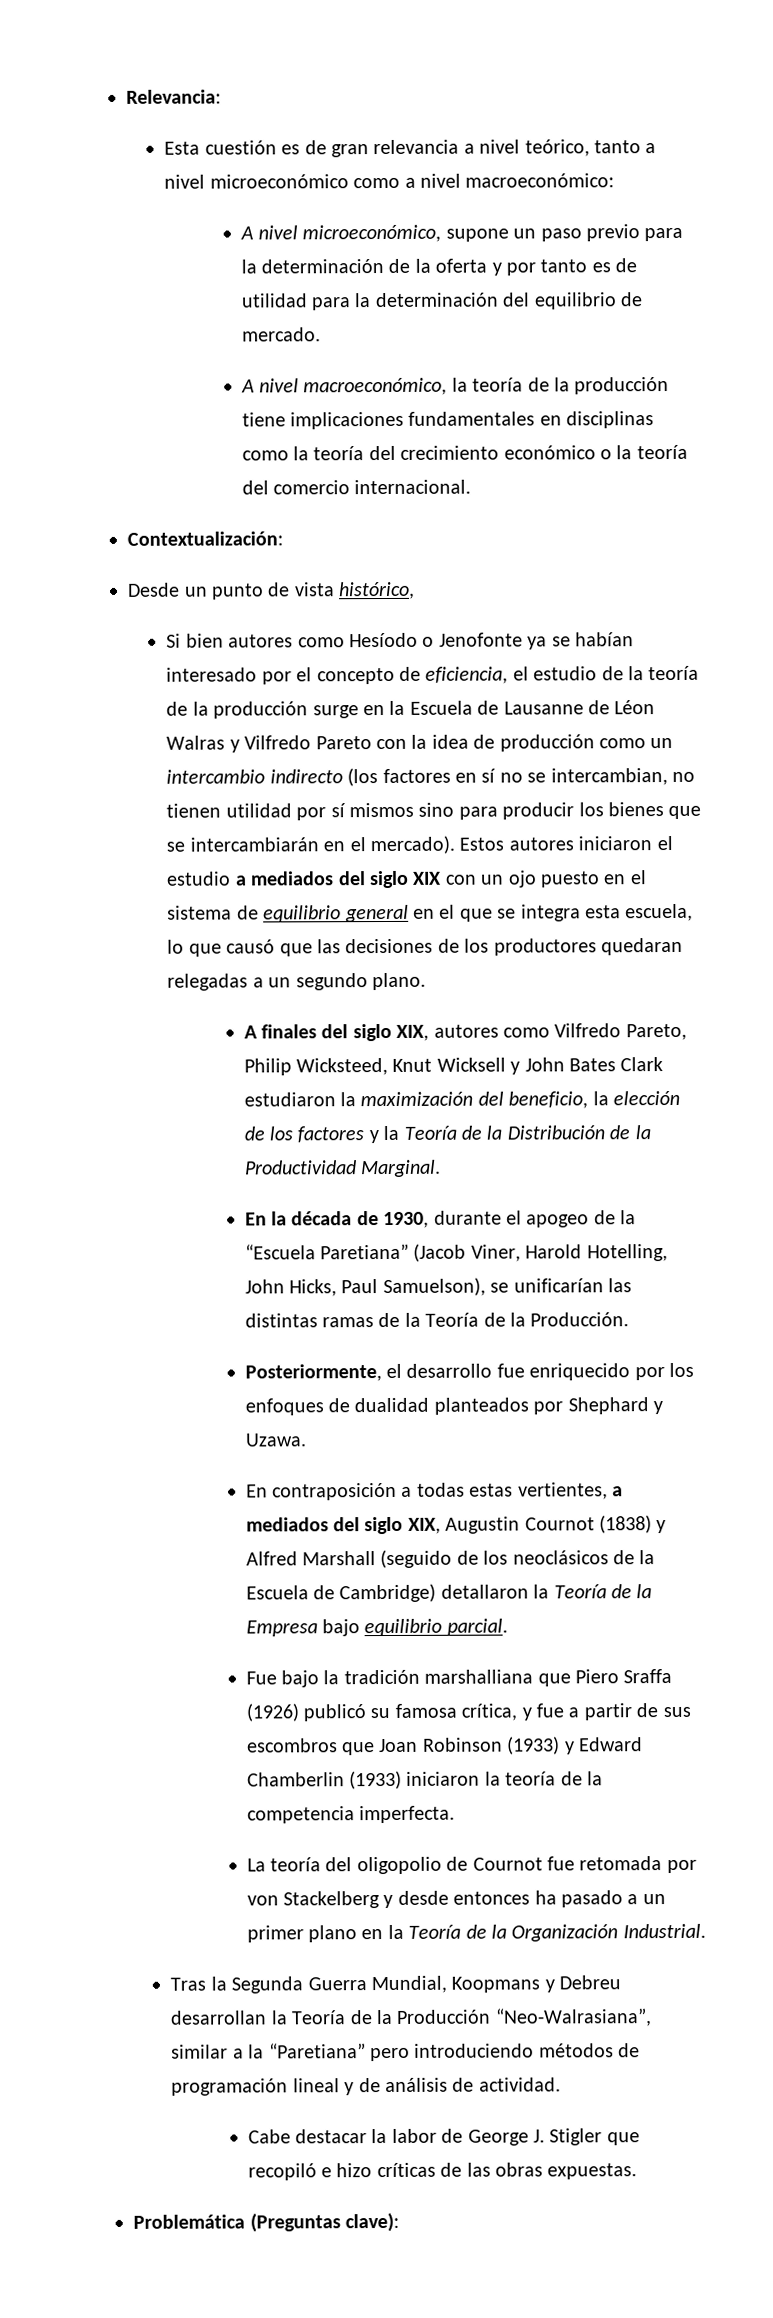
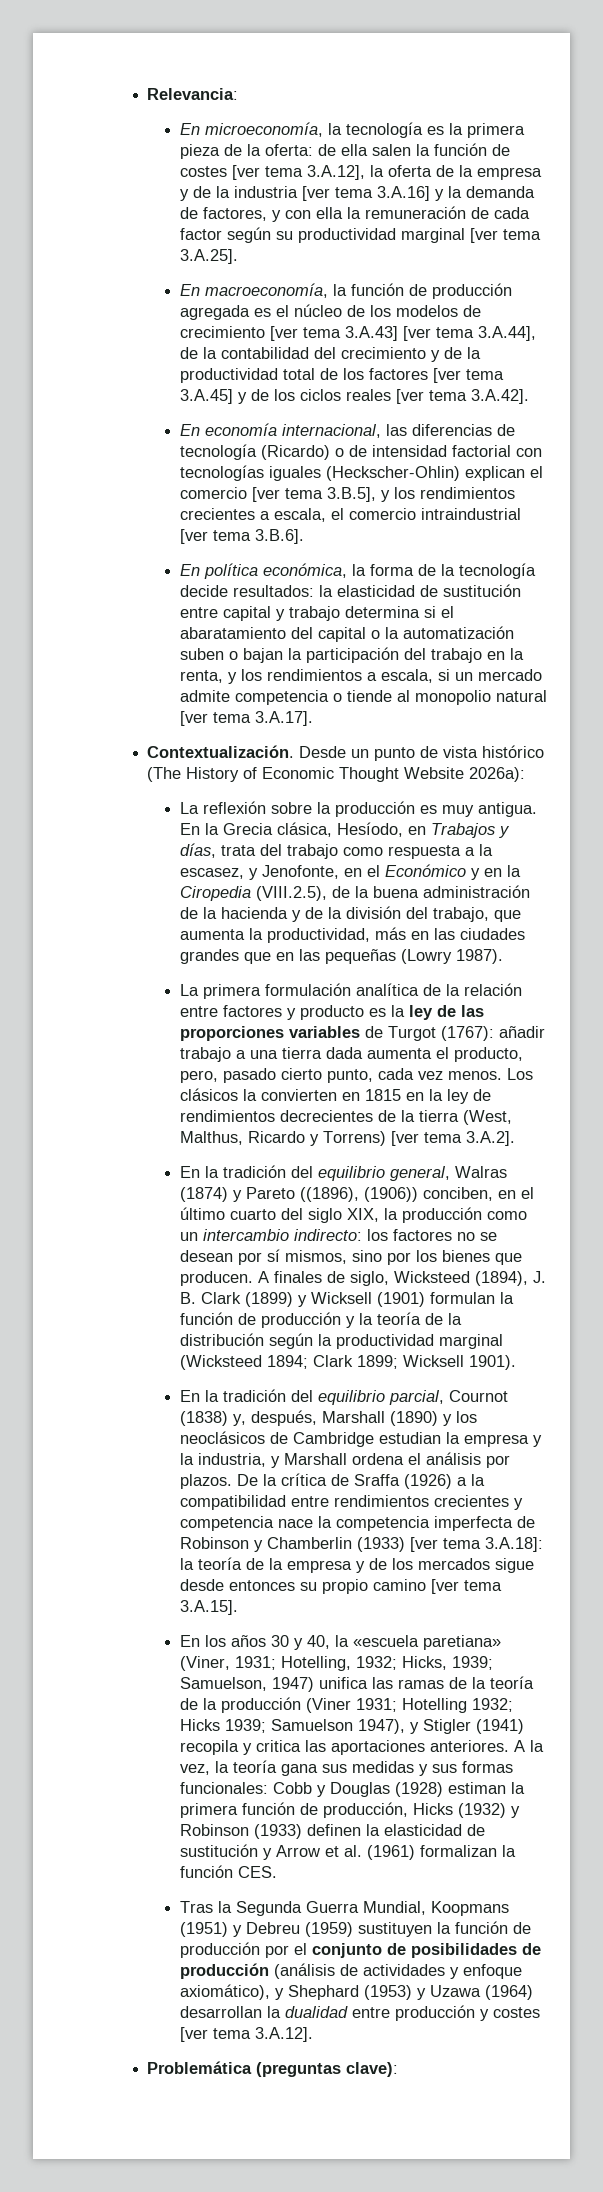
- Esta cuestión es de gran relevancia a nivel teórico, tanto a nivel microeconómico como a nivel macroeconómico:
- A nivel microeconómico, supone un paso previo para la determinación de la oferta y por tanto es de utilidad para la determinación del equilibrio de mercado.
- A nivel macroeconómico, la teoría de la producción tiene implicaciones fundamentales en disciplinas como la teoría del crecimiento económico o la teoría del comercio internacional.
- Contextualización:
- Desde un punto de vista histórico,
- Si bien autores como Hesíodo o Jenofonte ya se habían interesado por el concepto de eficiencia, el estudio de la teoría de la producción surge en la Escuela de Lausanne de Léon Walras y Vilfredo Pareto con la idea de producción como un intercambio indirecto (los factores en sí no se intercambian, no tienen utilidad por sí mismos sino para producir los bienes que se intercambiarán en el mercado). Estos autores iniciaron el estudio a mediados del siglo XIX con un ojo puesto en el sistema de equilibrio general en el que se integra esta escuela, lo que causó que las decisiones de los productores quedaran relegadas a un segundo plano.
- A finales del siglo XIX, autores como Vilfredo Pareto, Philip Wicksteed, Knut Wicksell y John Bates Clark estudiaron la maximización del beneficio, la elección de los factores y la Teoría de la Distribución de la Productividad Marginal.
- En la década de 1930, durante el apogeo de la “Escuela Paretiana” (Jacob Viner, Harold Hotelling, John Hicks, Paul Samuelson), se unificarían las distintas ramas de la Teoría de la Producción.
- Posteriormente, el desarrollo fue enriquecido por los enfoques de dualidad planteados por Shephard y Uzawa.
- En contraposición a todas estas vertientes, a mediados del siglo XIX, Augustin Cournot (1838) y Alfred Marshall (seguido de los neoclásicos de la Escuela de Cambridge) detallaron la Teoría de la Empresa bajo equilibrio parcial.
- Fue bajo la tradición marshalliana que Piero Sraffa (1926) publicó su famosa crítica, y fue a partir de sus escombros que Joan Robinson (1933) y Edward Chamberlin (1933) iniciaron la teoría de la competencia imperfecta.
- La teoría del oligopolio de Cournot fue retomada por von Stackelberg y desde entonces ha pasado a un primer plano en la Teoría de la Organización Industrial.
+ En microeconomía, la tecnología es la primera pieza de la oferta: de ella salen la función de costes [ver tema 3.A.12], la oferta de la empresa y de la industria [ver tema 3.A.16] y la demanda de factores, y con ella la remuneración de cada factor según su productividad marginal [ver tema 3.A.25].
+ En macroeconomía, la función de producción agregada es el núcleo de los modelos de crecimiento [ver tema 3.A.43] [ver tema 3.A.44], de la contabilidad del crecimiento y de la productividad total de los factores [ver tema 3.A.45] y de los ciclos reales [ver tema 3.A.42].
+ En economía internacional, las diferencias de tecnología (Ricardo) o de intensidad factorial con tecnologías iguales (Heckscher-Ohlin) explican el comercio [ver tema 3.B.5], y los rendimientos crecientes a escala, el comercio intraindustrial [ver tema 3.B.6].
+ En política económica, la forma de la tecnología decide resultados: la elasticidad de sustitución entre capital y trabajo determina si el abaratamiento del capital o la automatización suben o bajan la participación del trabajo en la renta, y los rendimientos a escala, si un mercado admite competencia o tiende al monopolio natural [ver tema 3.A.17].
+ Contextualización. Desde un punto de vista histórico (The History of Economic Thought Website 2026a):
+ La reflexión sobre la producción es muy antigua. En la Grecia clásica, Hesíodo, en Trabajos y días, trata del trabajo como respuesta a la escasez, y Jenofonte, en el Económico y en la Ciropedia (VIII.2.5), de la buena administración de la hacienda y de la división del trabajo, que aumenta la productividad, más en las ciudades grandes que en las pequeñas (Lowry 1987).
+ La primera formulación analítica de la relación entre factores y producto es la ley de las proporciones variables de Turgot (1767): añadir trabajo a una tierra dada aumenta el producto, pero, pasado cierto punto, cada vez menos. Los clásicos la convierten en 1815 en la ley de rendimientos decrecientes de la tierra (West, Malthus, Ricardo y Torrens) [ver tema 3.A.2].
+ En la tradición del equilibrio general, Walras (1874) y Pareto ((1896), (1906)) conciben, en el último cuarto del siglo XIX, la producción como un intercambio indirecto: los factores no se desean por sí mismos, sino por los bienes que producen. A finales de siglo, Wicksteed (1894), J. B. Clark (1899) y Wicksell (1901) formulan la función de producción y la teoría de la distribución según la productividad marginal (Wicksteed 1894; Clark 1899; Wicksell 1901).
+ En la tradición del equilibrio parcial, Cournot (1838) y, después, Marshall (1890) y los neoclásicos de Cambridge estudian la empresa y la industria, y Marshall ordena el análisis por plazos. De la crítica de Sraffa (1926) a la compatibilidad entre rendimientos crecientes y competencia nace la competencia imperfecta de Robinson y Chamberlin (1933) [ver tema 3.A.18]: la teoría de la empresa y de los mercados sigue desde entonces su propio camino [ver tema 3.A.15].
+ En los años 30 y 40, la «escuela paretiana» (Viner, 1931; Hotelling, 1932; Hicks, 1939; Samuelson, 1947) unifica las ramas de la teoría de la producción (Viner 1931; Hotelling 1932; Hicks 1939; Samuelson 1947), y Stigler (1941) recopila y critica las aportaciones anteriores. A la vez, la teoría gana sus medidas y sus formas funcionales: Cobb y Douglas (1928) estiman la primera función de producción, Hicks (1932) y Robinson (1933) definen la elasticidad de sustitución y Arrow et al. (1961) formalizan la función CES.
- Tras la Segunda Guerra Mundial, Koopmans y Debreu desarrollan la Teoría de la Producción “Neo-Walrasiana”, similar a la “Paretiana” pero introduciendo métodos de programación lineal y de análisis de actividad.
- Cabe destacar la labor de George J. Stigler que recopiló e hizo críticas de las obras expuestas.
+ Tras la Segunda Guerra Mundial, Koopmans (1951) y Debreu (1959) sustituyen la función de producción por el conjunto de posibilidades de producción (análisis de actividades y enfoque axiomático), y Shephard (1953) y Uzawa (1964) desarrollan la dualidad entre producción y costes [ver tema 3.A.12].
- Problemática (Preguntas clave):
+ Problemática (preguntas clave):

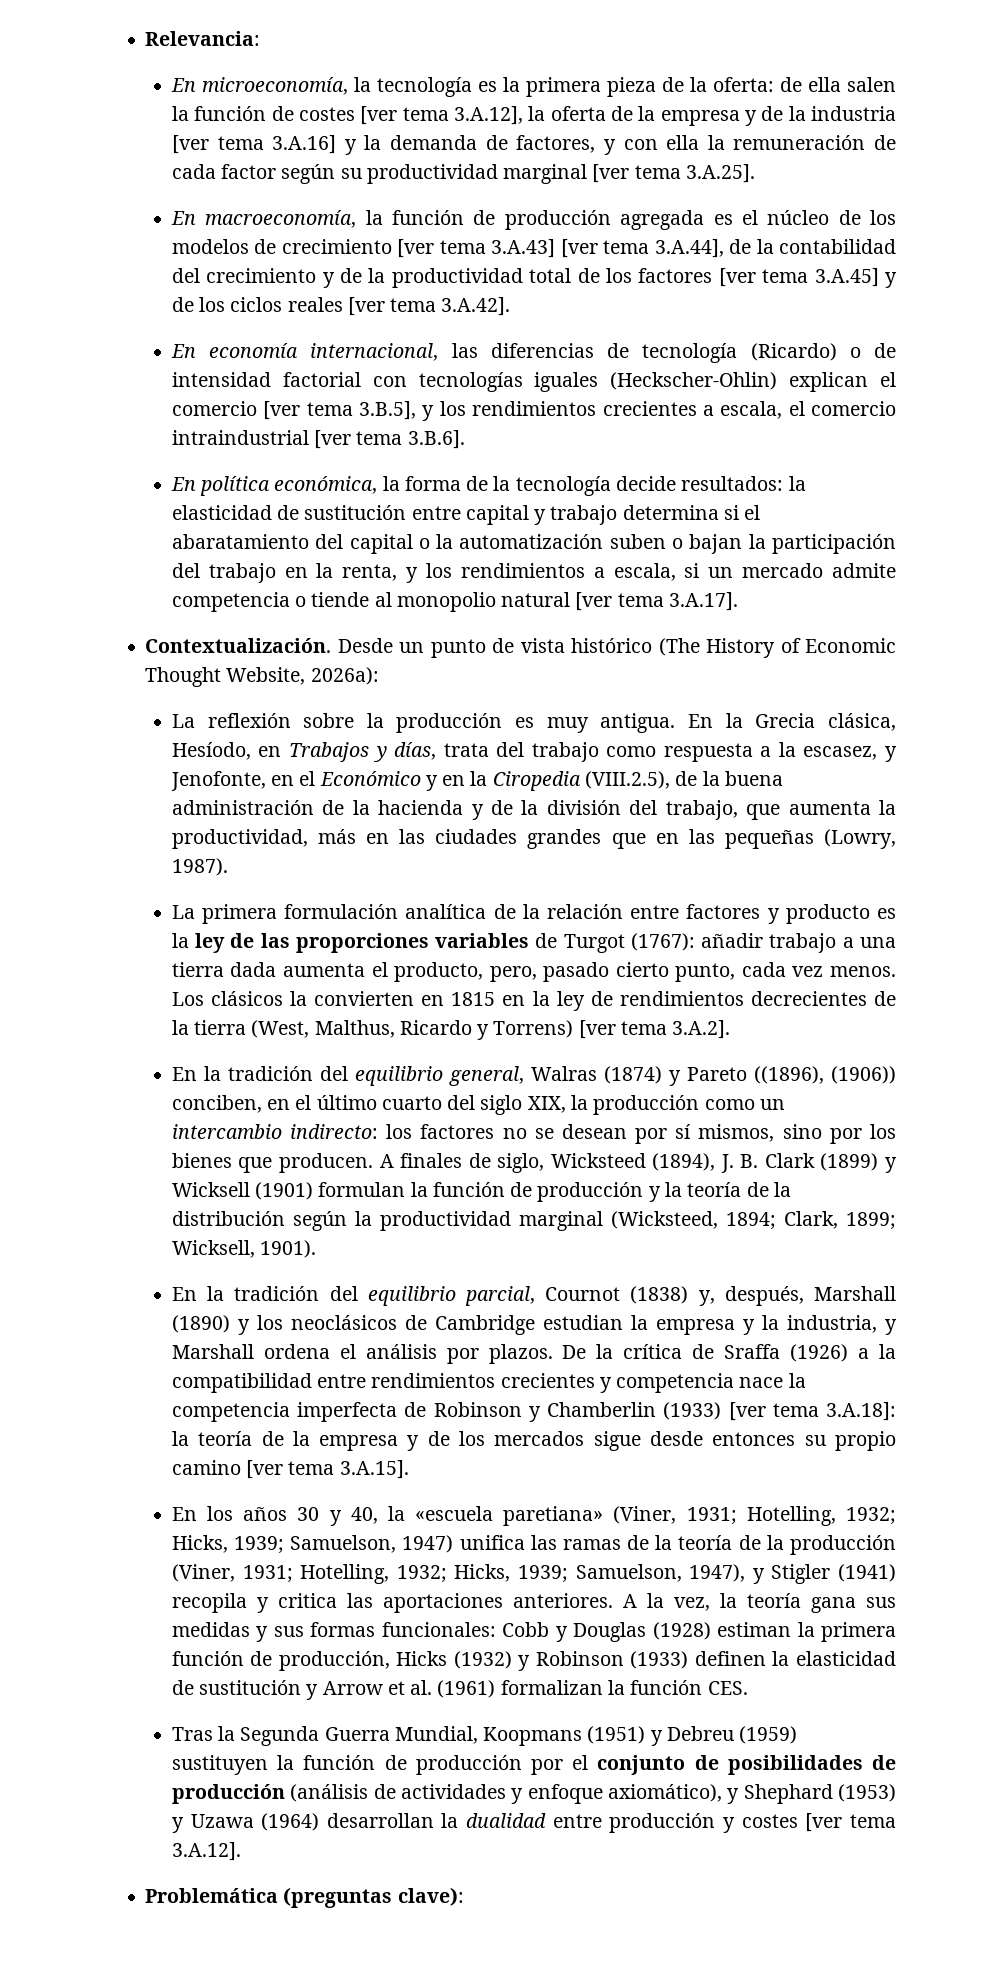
- Desde un punto de vista histórico (The History of Economic Thought Website 2026a):
+ Desde un punto de vista histórico (The History of Economic Thought Website, 2026a):
- En la Grecia clásica, Hesíodo, en Trabajos y días, trata del trabajo como respuesta a la escasez, y Jenofonte, en el Económico y en la Ciropedia (VIII.2.5), de la buena administración de la hacienda y de la división del trabajo, que aumenta la productividad, más en las ciudades grandes que en las pequeñas (Lowry 1987).
+ En la Grecia clásica, Hesíodo, en Trabajos y días, trata del trabajo como respuesta a la escasez, y Jenofonte, en el Económico y en la Ciropedia (VIII.2.5), de la buena administración de la hacienda y de la división del trabajo, que aumenta la productividad, más en las ciudades grandes que en las pequeñas (Lowry, 1987).
- A finales de siglo, Wicksteed (1894), J. B. Clark (1899) y Wicksell (1901) formulan la función de producción y la teoría de la distribución según la productividad marginal (Wicksteed 1894; Clark 1899; Wicksell 1901).
+ A finales de siglo, Wicksteed (1894), J. B. Clark (1899) y Wicksell (1901) formulan la función de producción y la teoría de la distribución según la productividad marginal (Wicksteed, 1894; Clark, 1899; Wicksell, 1901).
- En los años 30 y 40, la «escuela paretiana» (Viner, 1931; Hotelling, 1932; Hicks, 1939; Samuelson, 1947) unifica las ramas de la teoría de la producción (Viner 1931; Hotelling 1932; Hicks 1939; Samuelson 1947), y Stigler (1941) recopila y critica las aportaciones anteriores.
+ En los años 30 y 40, la «escuela paretiana» (Viner, 1931; Hotelling, 1932; Hicks, 1939; Samuelson, 1947) unifica las ramas de la teoría de la producción (Viner, 1931; Hotelling, 1932; Hicks, 1939; Samuelson, 1947), y Stigler (1941) recopila y critica las aportaciones anteriores.

